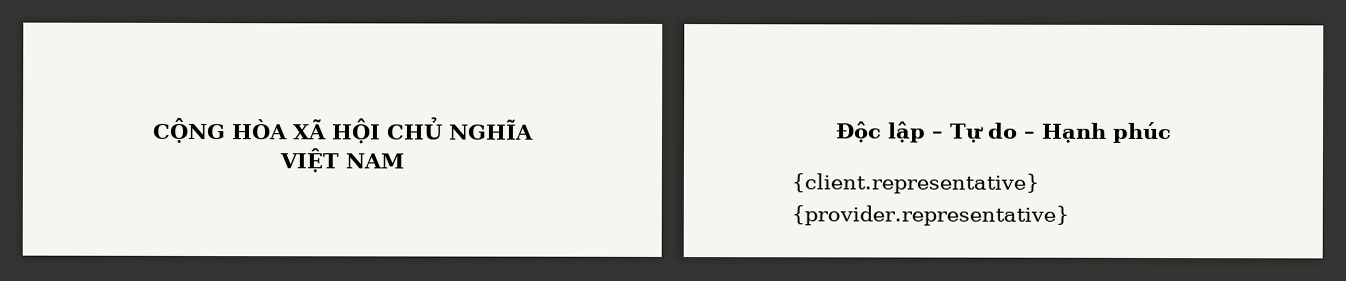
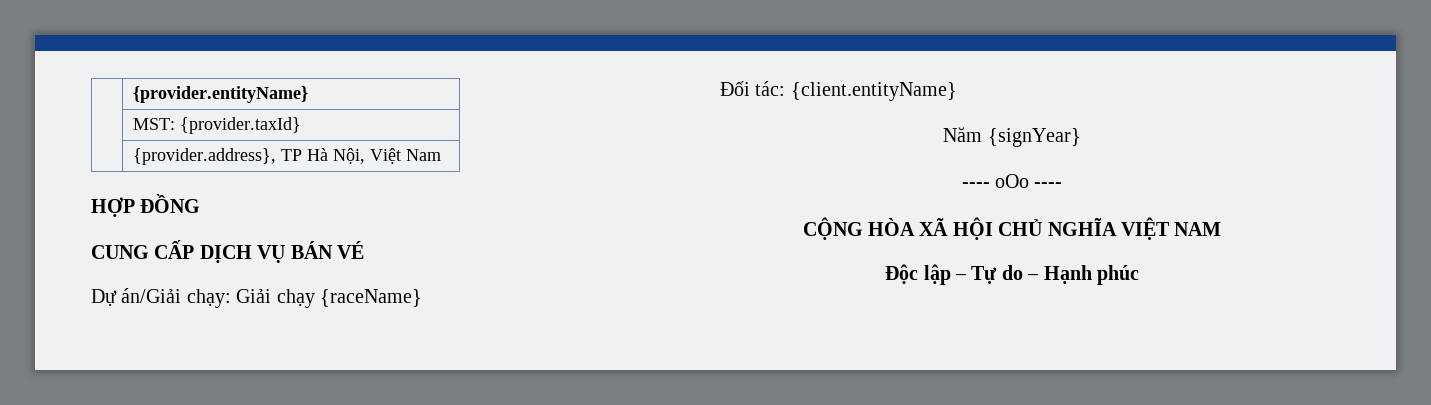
+ | {provider.entityName}
+ | MST: {provider.taxId}
+ | {provider.address}, TP Hà Nội, Việt Nam
+ HỢP ĐỒNG
+ CUNG CẤP DỊCH VỤ BÁN VÉ
+ Dự án/Giải chạy: Giải chạy {raceName}
+ Đối tác: {client.entityName}
+ Năm {signYear}
+ ---- oOo ----
- {client.representative} {provider.representative}

